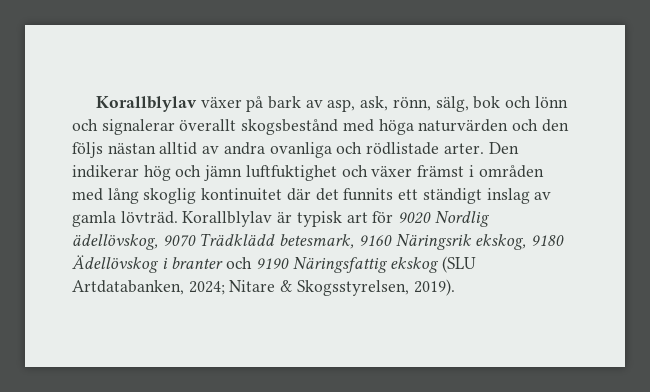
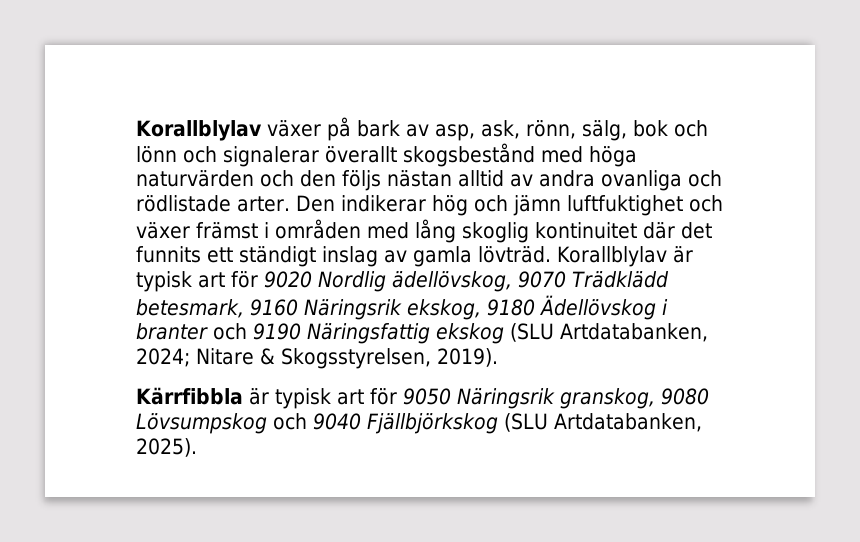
+ Kärrfibbla är typisk art för 9050 Näringsrik granskog, 9080 Lövsumpskog och 9040 Fjällbjörkskog (SLU Artdatabanken, 2025).

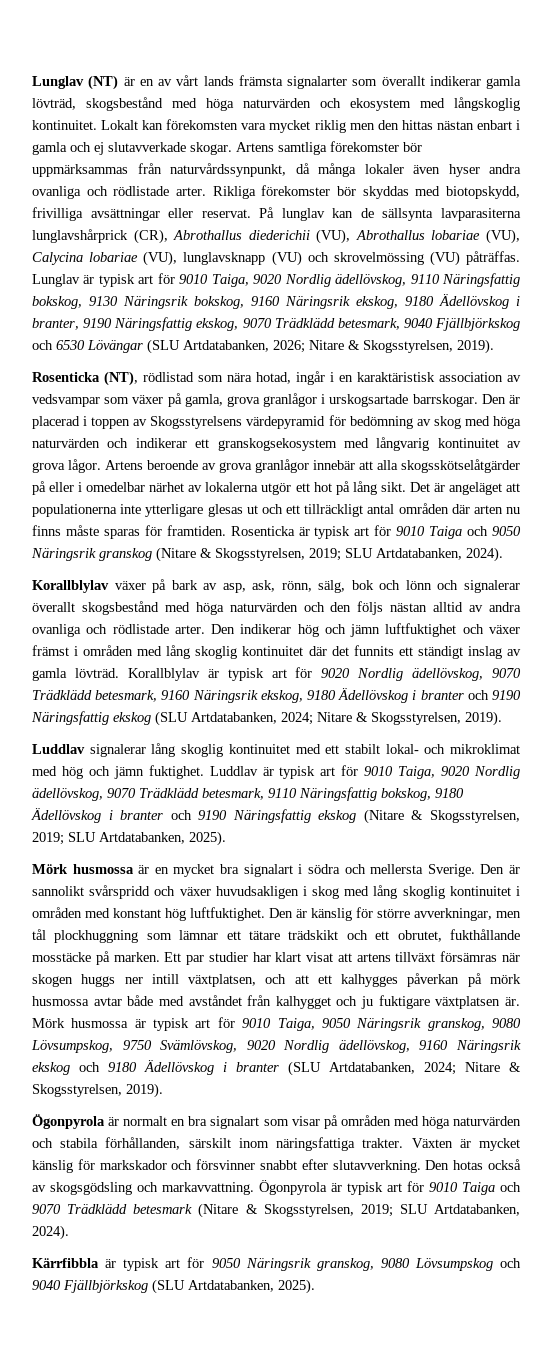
+ Lunglav (NT) är en av vårt lands främsta signalarter som överallt indikerar gamla lövträd, skogsbestånd med höga naturvärden och ekosystem med långskoglig kontinuitet. Lokalt kan förekomsten vara mycket riklig men den hittas nästan enbart i gamla och ej slutavverkade skogar. Artens samtliga förekomster bör uppmärksammas från naturvårdssynpunkt, då många lokaler även hyser andra ovanliga och rödlistade arter. Rikliga förekomster bör skyddas med biotopskydd, frivilliga avsättningar eller reservat. På lunglav kan de sällsynta lavparasiterna lunglavshårprick (CR), Abrothallus diederichii (VU), Abrothallus lobariae (VU), Calycina lobariae (VU), lunglavsknapp (VU) och skrovelmössing (VU) påträffas. Lunglav är typisk art för 9010 Taiga, 9020 Nordlig ädellövskog, 9110 Näringsfattig bokskog, 9130 Näringsrik bokskog, 9160 Näringsrik ekskog, 9180 Ädellövskog i branter, 9190 Näringsfattig ekskog, 9070 Trädklädd betesmark, 9040 Fjällbjörkskog och 6530 Lövängar (SLU Artdatabanken, 2026; Nitare & Skogsstyrelsen, 2019).
+ Rosenticka (NT), rödlistad som nära hotad, ingår i en karaktäristisk association av vedsvampar som växer på gamla, grova granlågor i urskogsartade barrskogar. Den är placerad i toppen av Skogsstyrelsens värdepyramid för bedömning av skog med höga naturvärden och indikerar ett granskogsekosystem med långvarig kontinuitet av grova lågor. Artens beroende av grova granlågor innebär att alla skogsskötselåtgärder på eller i omedelbar närhet av lokalerna utgör ett hot på lång sikt. Det är angeläget att populationerna inte ytterligare glesas ut och ett tillräckligt antal områden där arten nu finns måste sparas för framtiden. Rosenticka är typisk art för 9010 Taiga och 9050 Näringsrik granskog (Nitare & Skogsstyrelsen, 2019; SLU Artdatabanken, 2024).
+ Luddlav signalerar lång skoglig kontinuitet med ett stabilt lokal- och mikroklimat med hög och jämn fuktighet. Luddlav är typisk art för 9010 Taiga, 9020 Nordlig ädellövskog, 9070 Trädklädd betesmark, 9110 Näringsfattig bokskog, 9180 Ädellövskog i branter och 9190 Näringsfattig ekskog (Nitare & Skogsstyrelsen, 2019; SLU Artdatabanken, 2025).
+ Mörk husmossa är en mycket bra signalart i södra och mellersta Sverige. Den är sannolikt svårspridd och växer huvudsakligen i skog med lång skoglig kontinuitet i områden med konstant hög luftfuktighet. Den är känslig för större avverkningar, men tål plockhuggning som lämnar ett tätare trädskikt och ett obrutet, fukthållande mosstäcke på marken. Ett par studier har klart visat att artens tillväxt försämras när skogen huggs ner intill växtplatsen, och att ett kalhygges påverkan på mörk husmossa avtar både med avståndet från kalhygget och ju fuktigare växtplatsen är. Mörk husmossa är typisk art för 9010 Taiga, 9050 Näringsrik granskog, 9080 Lövsumpskog, 9750 Svämlövskog, 9020 Nordlig ädellövskog, 9160 Näringsrik ekskog och 9180 Ädellövskog i branter (SLU Artdatabanken, 2024; Nitare & Skogsstyrelsen, 2019).
+ Ögonpyrola är normalt en bra signalart som visar på områden med höga naturvärden och stabila förhållanden, särskilt inom näringsfattiga trakter. Växten är mycket känslig för markskador och försvinner snabbt efter slutavverkning. Den hotas också av skogsgödsling och markavvattning. Ögonpyrola är typisk art för 9010 Taiga och 9070 Trädklädd betesmark (Nitare & Skogsstyrelsen, 2019; SLU Artdatabanken, 2024).

